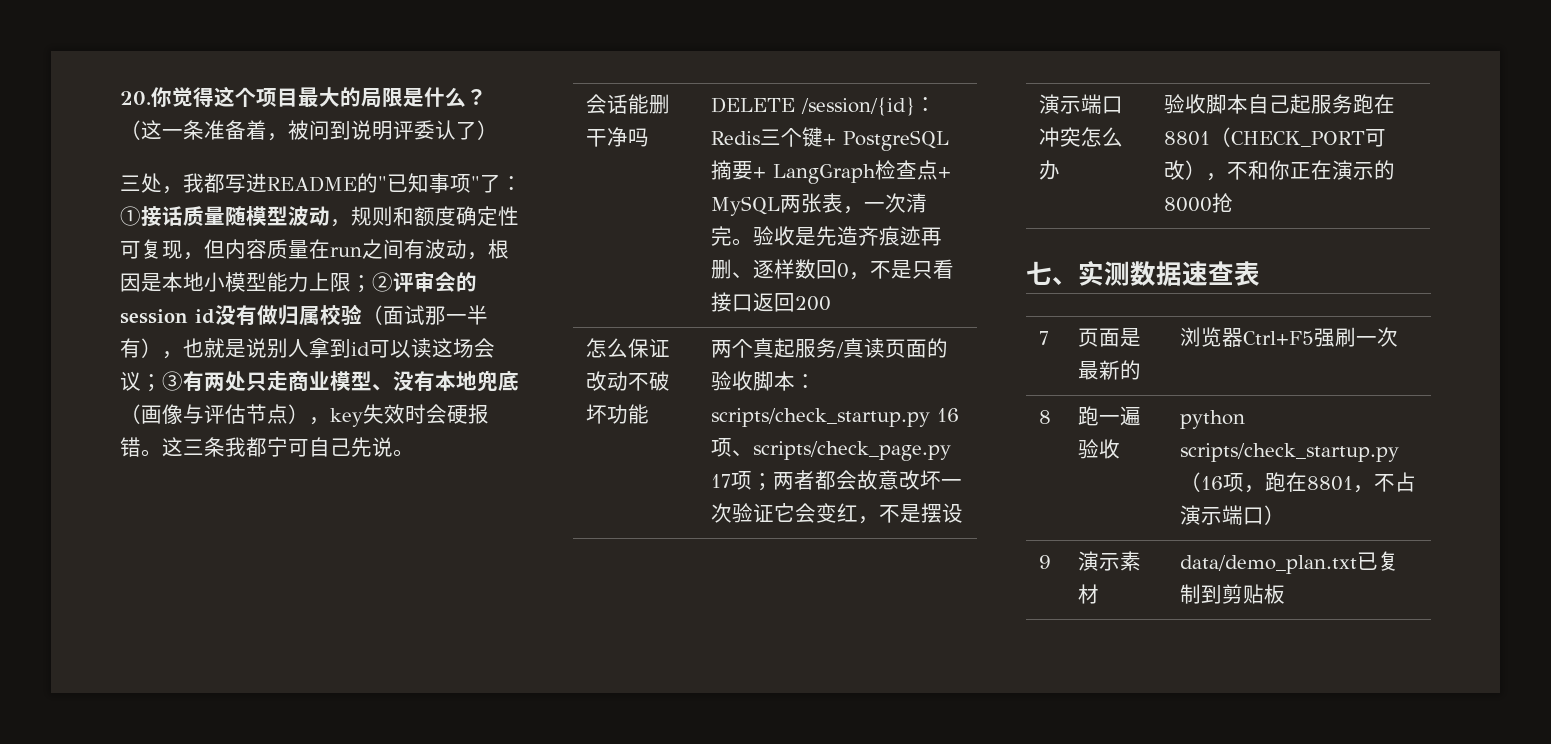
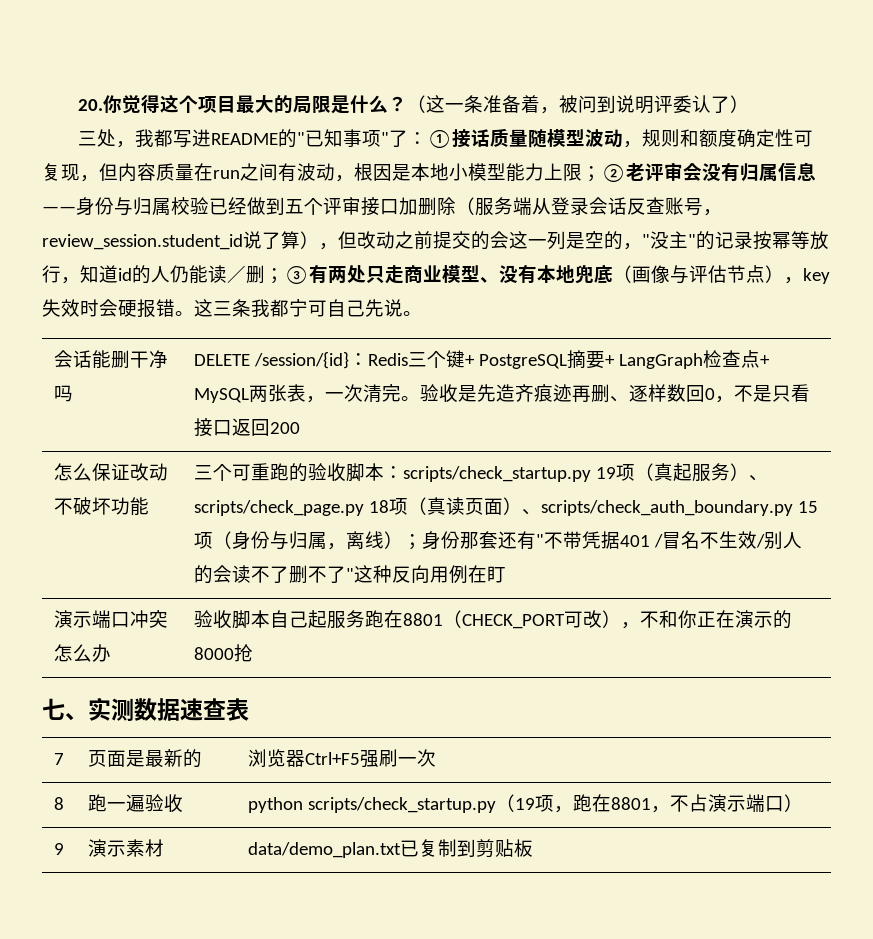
- 三处，我都写进README的"已知事项"了：①接话质量随模型波动，规则和额度确定性可复现，但内容质量在run之间有波动，根因是本地小模型能力上限；②评审会的session id没有做归属校验（面试那一半有），也就是说别人拿到id可以读这场会议；③有两处只走商业模型、没有本地兜底（画像与评估节点），key失效时会硬报错。
+ 三处，我都写进README的"已知事项"了：①接话质量随模型波动，规则和额度确定性可复现，但内容质量在run之间有波动，根因是本地小模型能力上限；②老评审会没有归属信息——身份与归属校验已经做到五个评审接口加删除（服务端从登录会话反查账号，review_session.student_id说了算），但改动之前提交的会这一列是空的，"没主"的记录按幂等放行，知道id的人仍能读／删；③有两处只走商业模型、没有本地兜底（画像与评估节点），key失效时会硬报错。
- 两个真起服务/真读页面的验收脚本：scripts/check_startup.py 16项、scripts/check_page.py 17项；两者都会故意改坏一次验证它会变红，不是摆设
+ 三个可重跑的验收脚本：scripts/check_startup.py 19项（真起服务）、scripts/check_page.py 18项（真读页面）、scripts/check_auth_boundary.py 15项（身份与归属，离线）；身份那套还有"不带凭据401 /冒名不生效/别人的会读不了删不了"这种反向用例在盯
- 8 | 跑一遍验收 | python scripts/check_startup.py（16项，跑在8801，不占演示端口）
+ 8 | 跑一遍验收 | python scripts/check_startup.py（19项，跑在8801，不占演示端口）

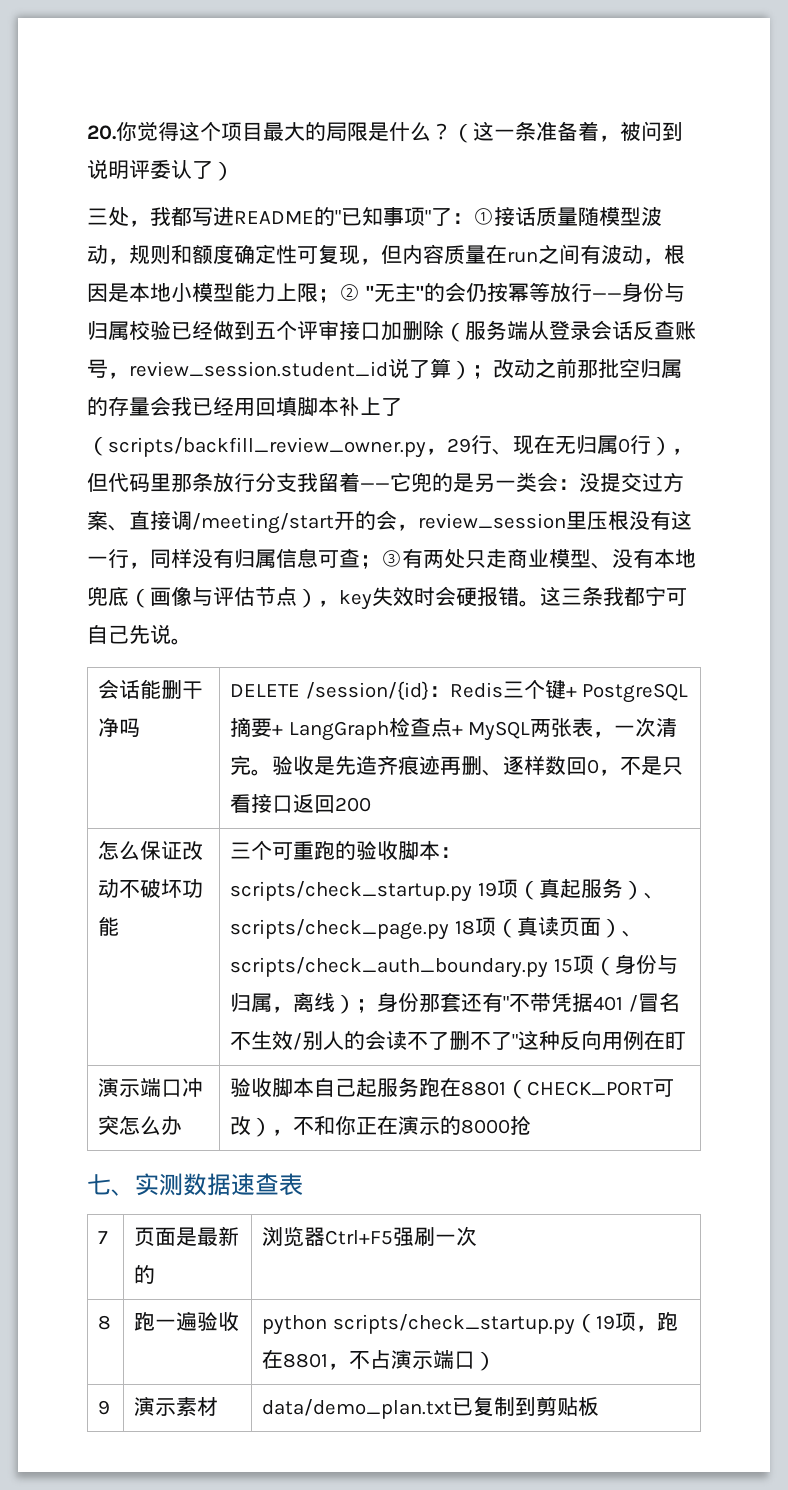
- ②老评审会没有归属信息——身份与归属校验已经做到五个评审接口加删除（服务端从登录会话反查账号，review_session.student_id说了算），但改动之前提交的会这一列是空的，"没主"的记录按幂等放行，知道id的人仍能读／删；
+ ② "无主"的会仍按幂等放行——身份与归属校验已经做到五个评审接口加删除（服务端从登录会话反查账号，review_session.student_id说了算）；改动之前那批空归属的存量会我已经用回填脚本补上了（scripts/backfill_review_owner.py，29行、现在无归属0行），但代码里那条放行分支我留着——它兜的是另一类会：没提交过方案、直接调/meeting/start开的会，review_session里压根没有这一行，同样没有归属信息可查；

